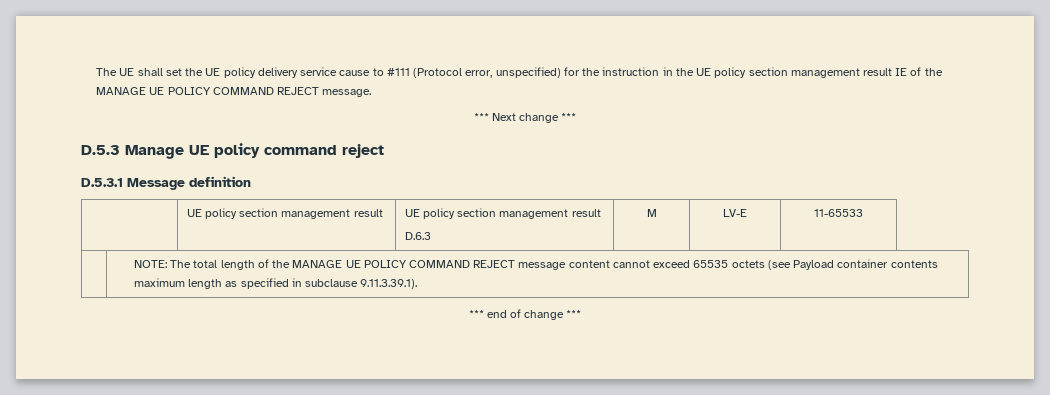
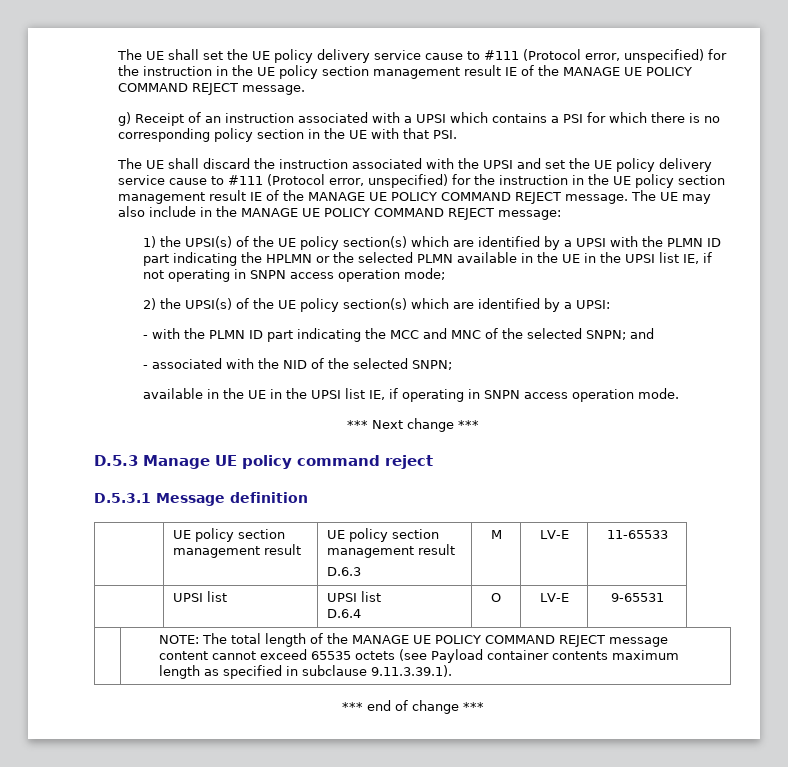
+ g) Receipt of an instruction associated with a UPSI which contains a PSI for which there is no corresponding policy section in the UE with that PSI.
+ The UE shall discard the instruction associated with the UPSI and set the UE policy delivery service cause to #111 (Protocol error, unspecified) for the instruction in the UE policy section management result IE of the MANAGE UE POLICY COMMAND REJECT message. The UE may also include in the MANAGE UE POLICY COMMAND REJECT message:
+ 1) the UPSI(s) of the UE policy section(s) which are identified by a UPSI with the PLMN ID part indicating the HPLMN or the selected PLMN available in the UE in the UPSI list IE, if not operating in SNPN access operation mode;
+ 2) the UPSI(s) of the UE policy section(s) which are identified by a UPSI:
+ - with the PLMN ID part indicating the MCC and MNC of the selected SNPN; and
+ - associated with the NID of the selected SNPN;
+ available in the UE in the UPSI list IE, if operating in SNPN access operation mode.
+ | UPSI list | UPSI list
+ D.6.4 | O | LV-E | 9-65531

